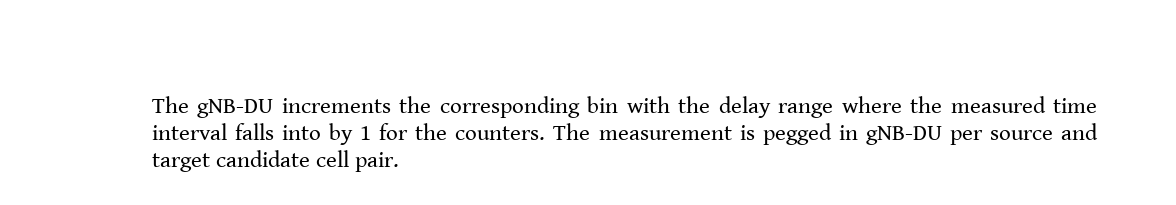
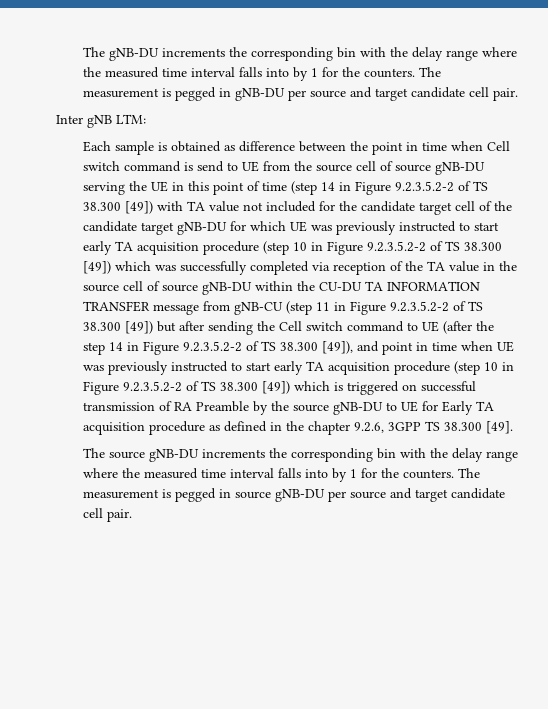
+ Inter gNB LTM:
+ Each sample is obtained as difference between the point in time when Cell switch command is send to UE from the source cell of source gNB-DU serving the UE in this point of time (step 14 in Figure 9.2.3.5.2-2 of TS 38.300 [49]) with TA value not included for the candidate target cell of the candidate target gNB-DU for which UE was previously instructed to start early TA acquisition procedure (step 10 in Figure 9.2.3.5.2-2 of TS 38.300 [49]) which was successfully completed via reception of the TA value in the source cell of source gNB-DU within the CU-DU TA INFORMATION TRANSFER message from gNB-CU (step 11 in Figure 9.2.3.5.2-2 of TS 38.300 [49]) but after sending the Cell switch command to UE (after the step 14 in Figure 9.2.3.5.2-2 of TS 38.300 [49]), and point in time when UE was previously instructed to start early TA acquisition procedure (step 10 in Figure 9.2.3.5.2-2 of TS 38.300 [49]) which is triggered on successful transmission of RA Preamble by the source gNB-DU to UE for Early TA acquisition procedure as defined in the chapter 9.2.6, 3GPP TS 38.300 [49].
+ The source gNB-DU increments the corresponding bin with the delay range where the measured time interval falls into by 1 for the counters. The measurement is pegged in source gNB-DU per source and target candidate cell pair.

